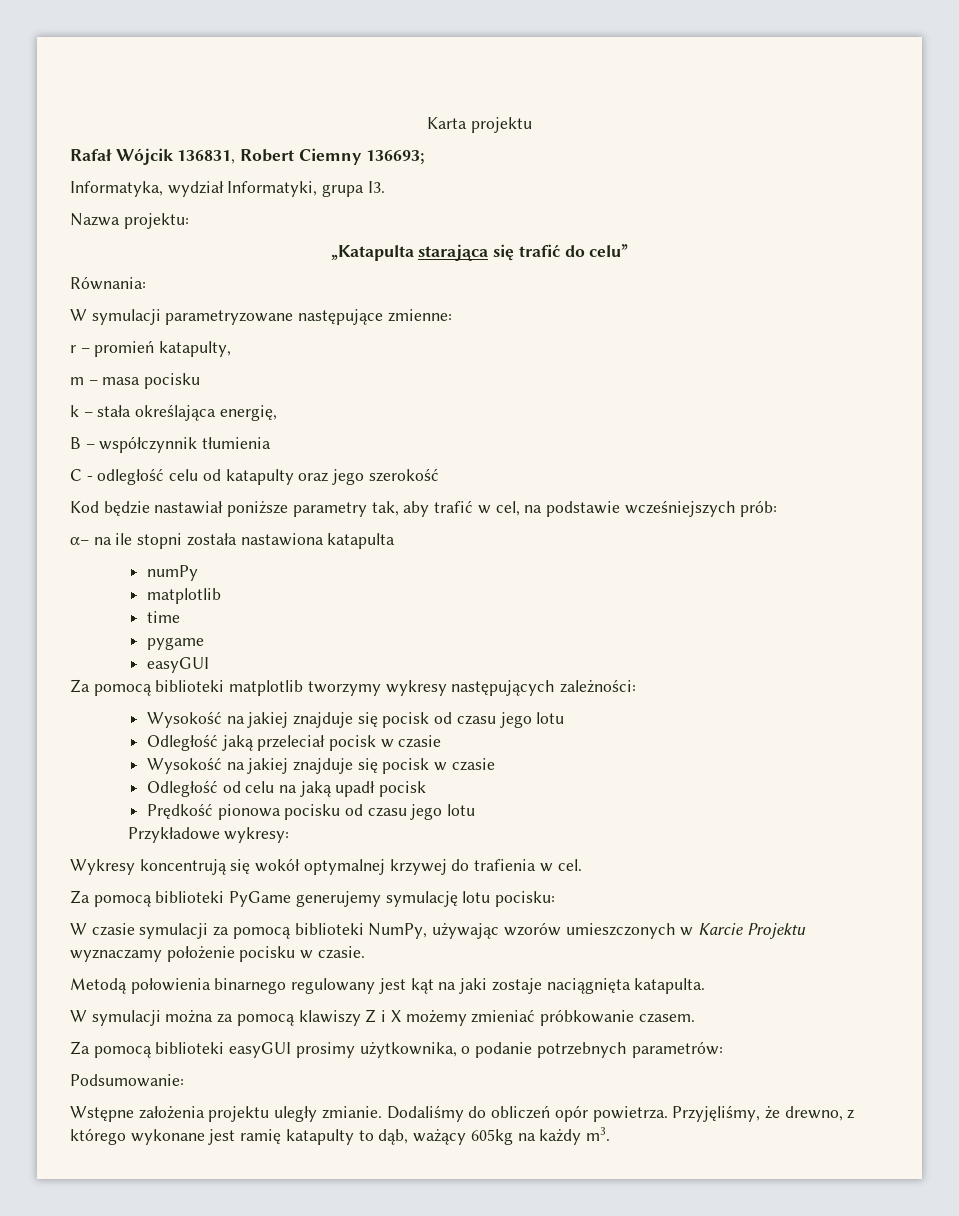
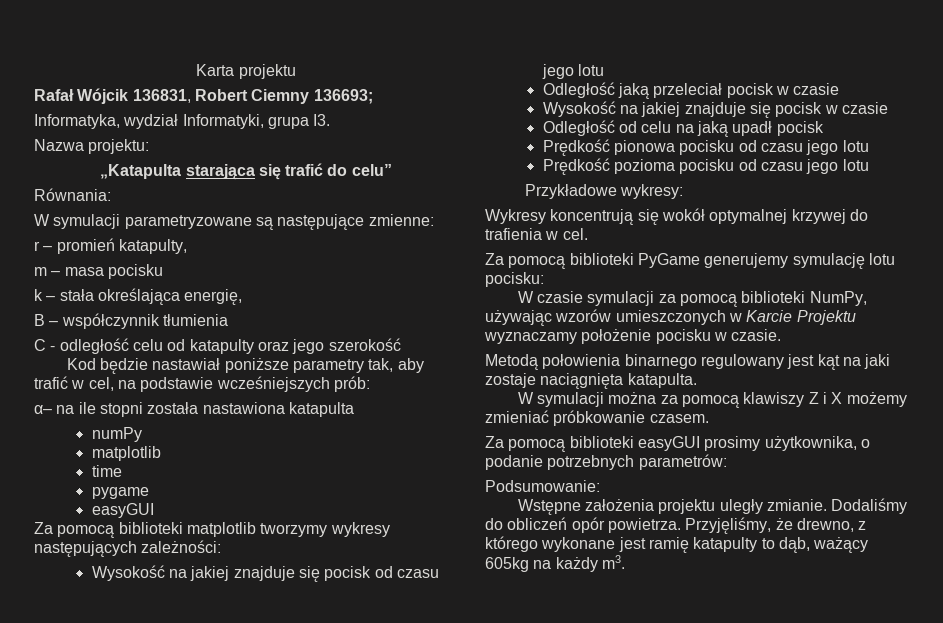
- W symulacji parametryzowane następujące zmienne:
+ W symulacji parametryzowane są następujące zmienne:
+ Prędkość pozioma pocisku od czasu jego lotu

